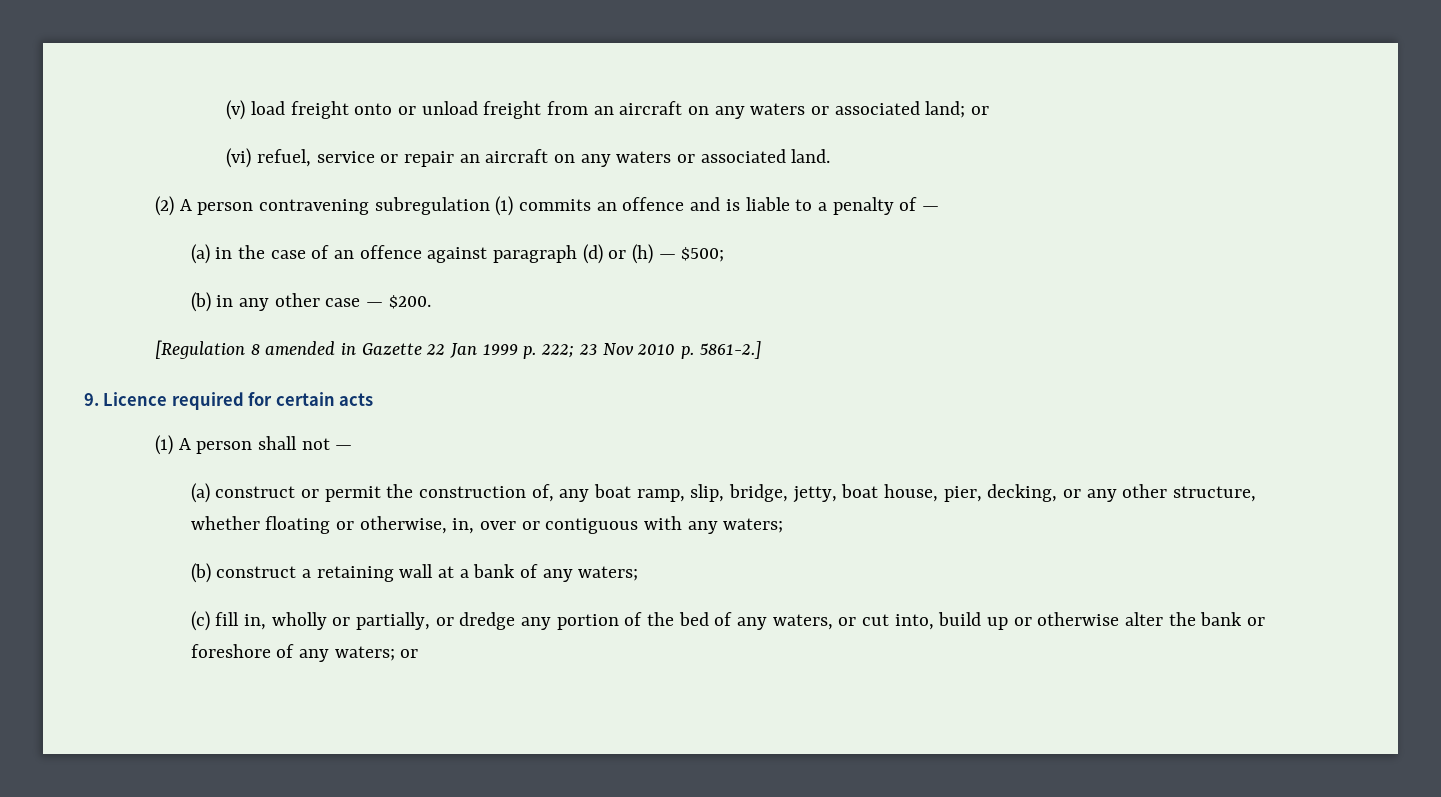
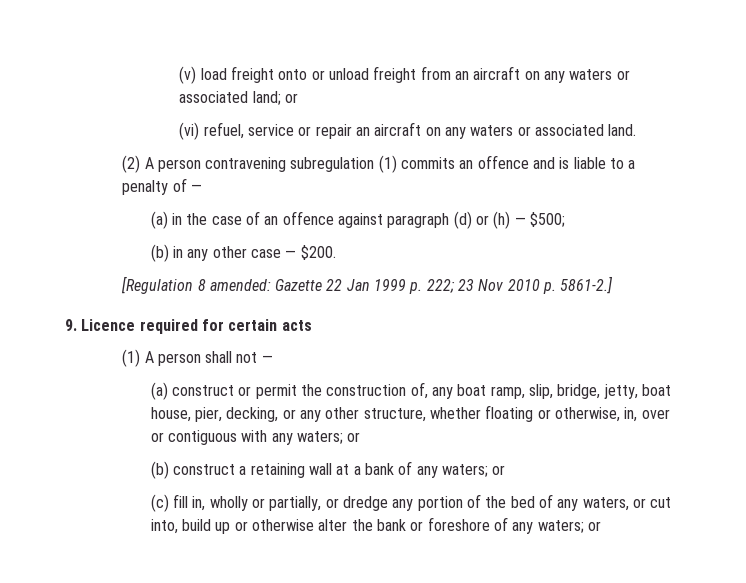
- [Regulation 8 amended in Gazette 22 Jan 1999 p. 222; 23 Nov 2010 p. 5861-2.]
+ [Regulation 8 amended: Gazette 22 Jan 1999 p. 222; 23 Nov 2010 p. 5861-2.]
- (a) construct or permit the construction of, any boat ramp, slip, bridge, jetty, boat house, pier, decking, or any other structure, whether floating or otherwise, in, over or contiguous with any waters;
+ (a) construct or permit the construction of, any boat ramp, slip, bridge, jetty, boat house, pier, decking, or any other structure, whether floating or otherwise, in, over or contiguous with any waters; or
- (b) construct a retaining wall at a bank of any waters;
+ (b) construct a retaining wall at a bank of any waters; or

